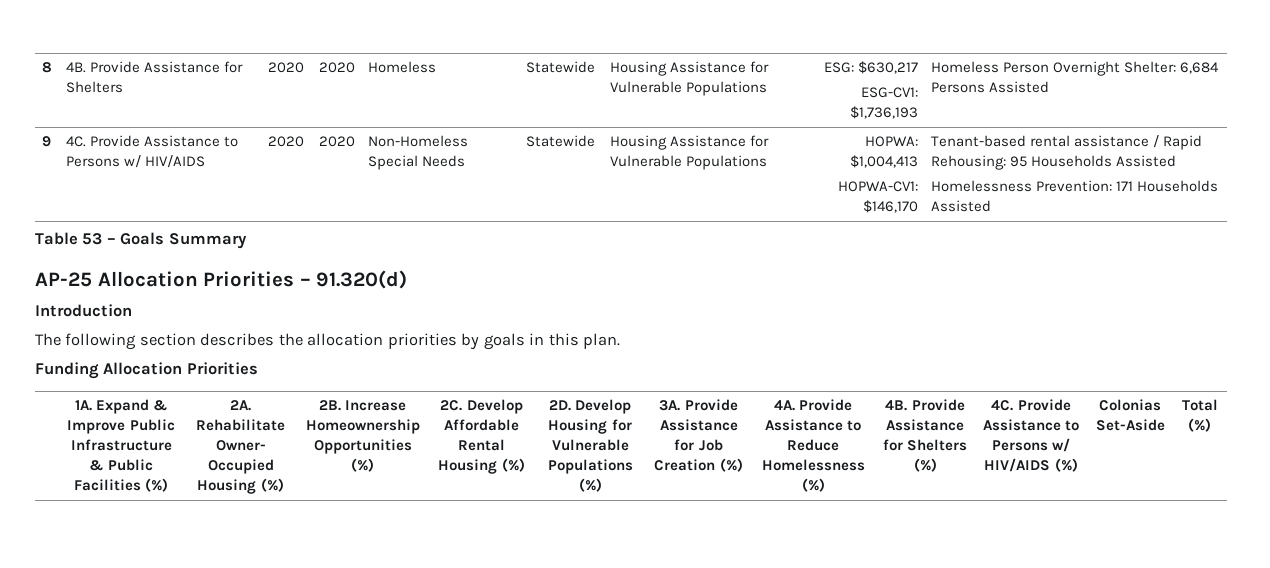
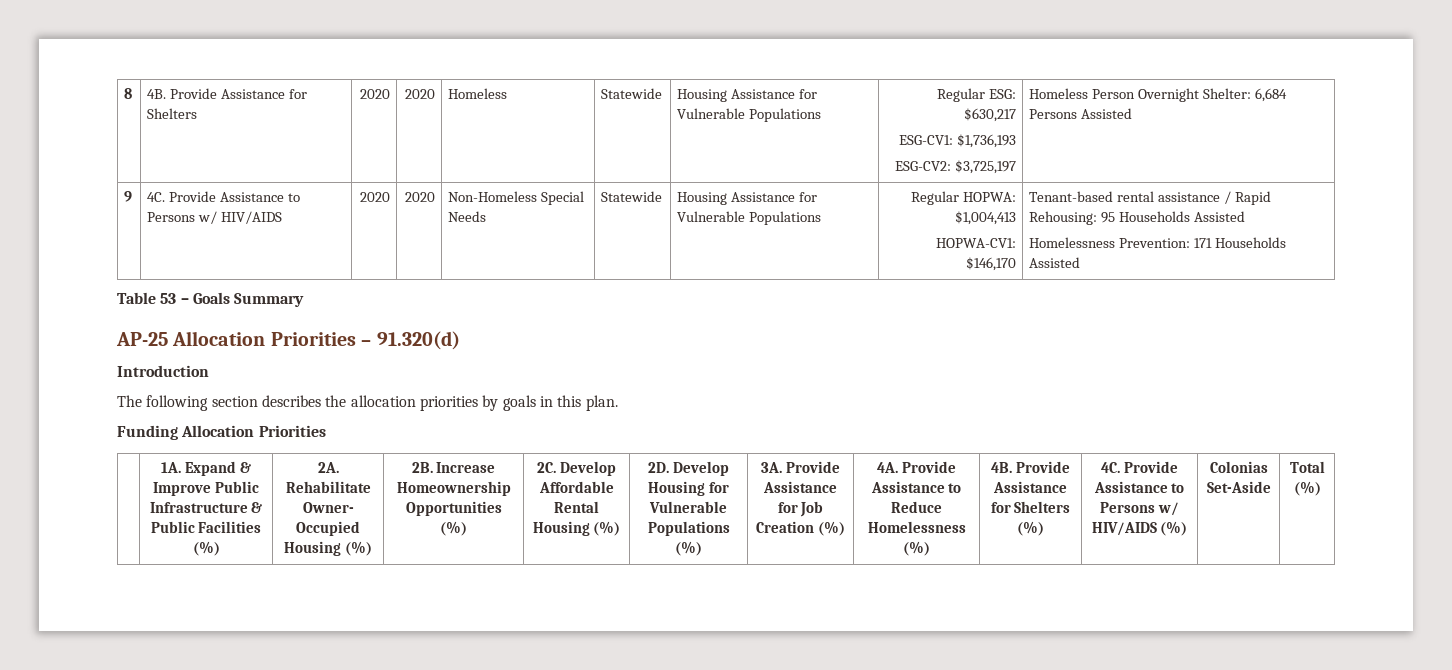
- 8 | 4B. Provide Assistance for Shelters | 2020 | 2020 | Homeless | Statewide | Housing Assistance for Vulnerable Populations | ESG: $630,217
- ESG-CV1: $1,736,193 | Homeless Person Overnight Shelter: 6,684 Persons Assisted
+ 8 | 4B. Provide Assistance for Shelters | 2020 | 2020 | Homeless | Statewide | Housing Assistance for Vulnerable Populations | Regular ESG: $630,217
+ ESG-CV1: $1,736,193
+ ESG-CV2: $3,725,197 | Homeless Person Overnight Shelter: 6,684 Persons Assisted
- 9 | 4C. Provide Assistance to Persons w/ HIV/AIDS | 2020 | 2020 | Non-Homeless Special Needs | Statewide | Housing Assistance for Vulnerable Populations | HOPWA: $1,004,413
+ 9 | 4C. Provide Assistance to Persons w/ HIV/AIDS | 2020 | 2020 | Non-Homeless Special Needs | Statewide | Housing Assistance for Vulnerable Populations | Regular HOPWA: $1,004,413

